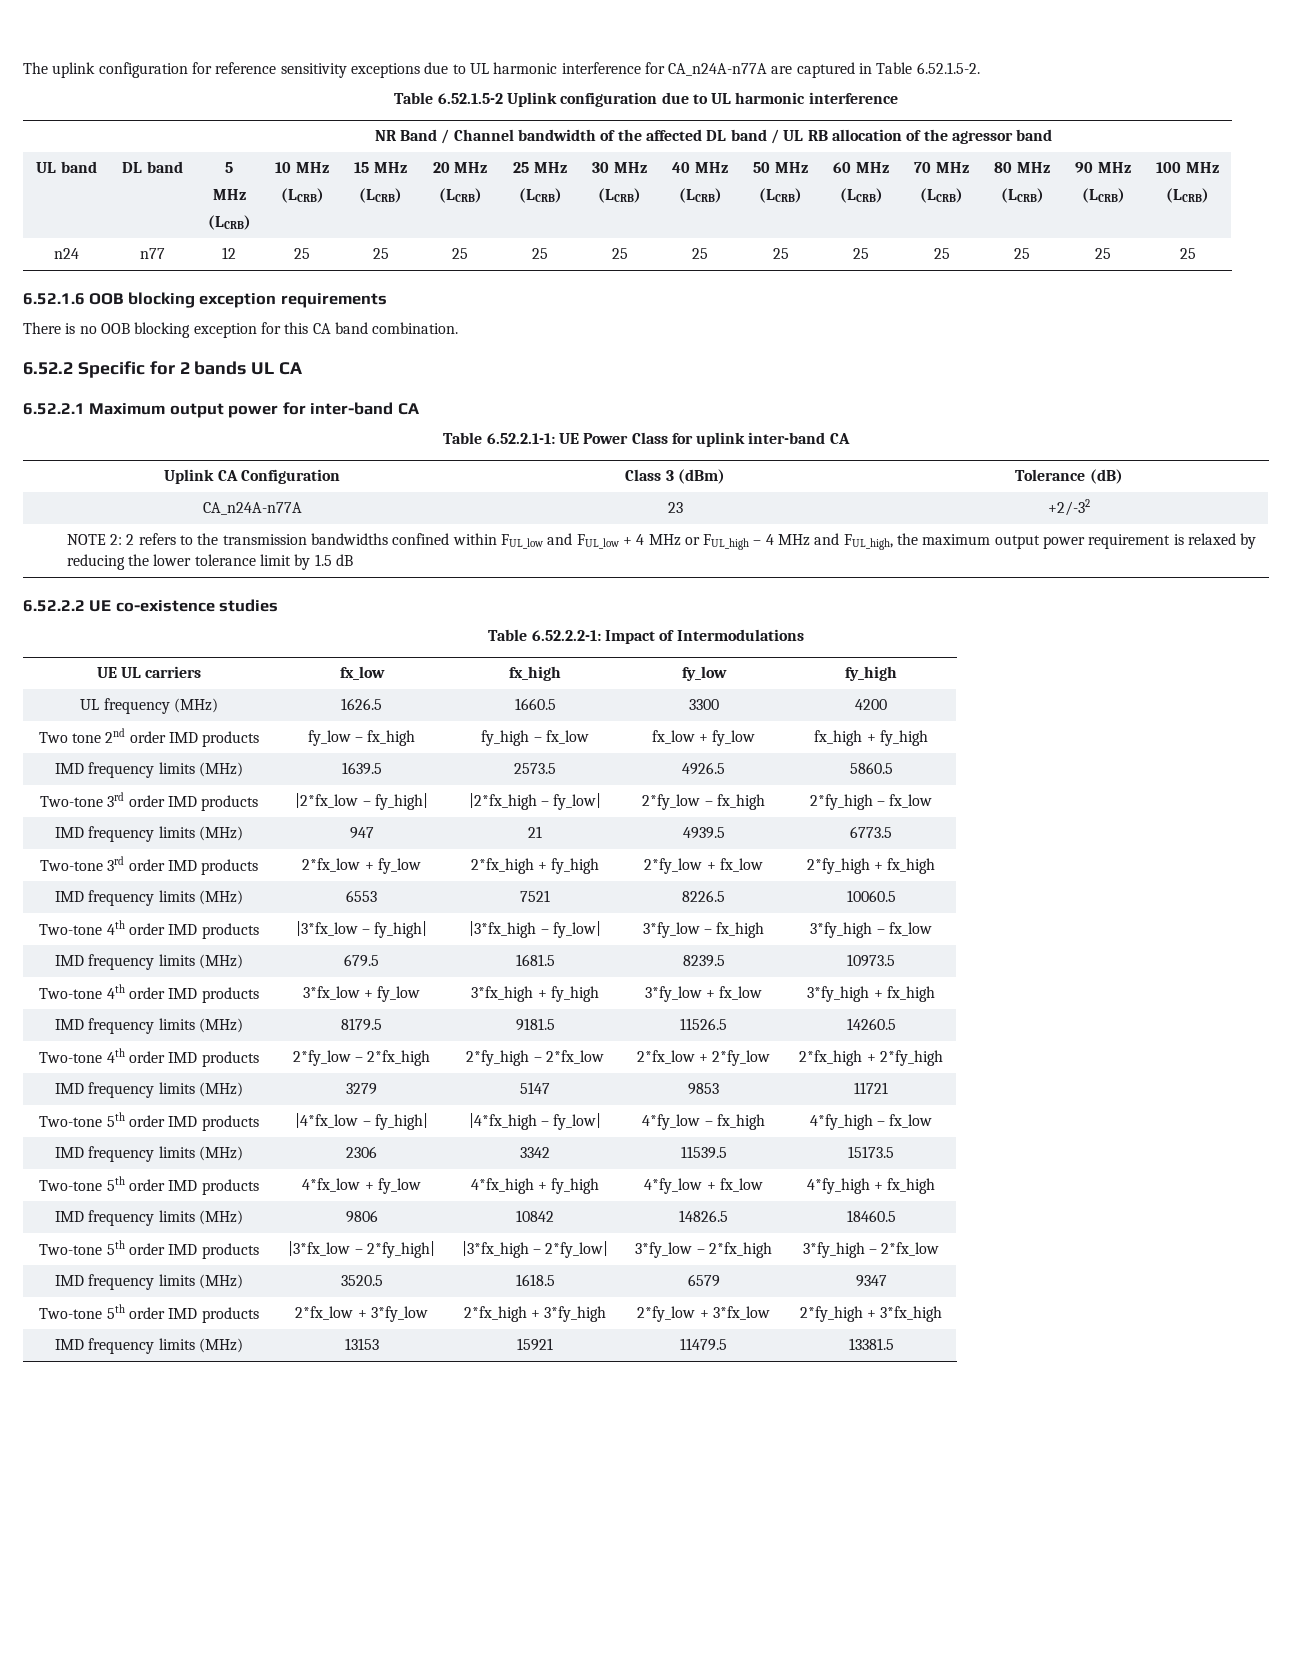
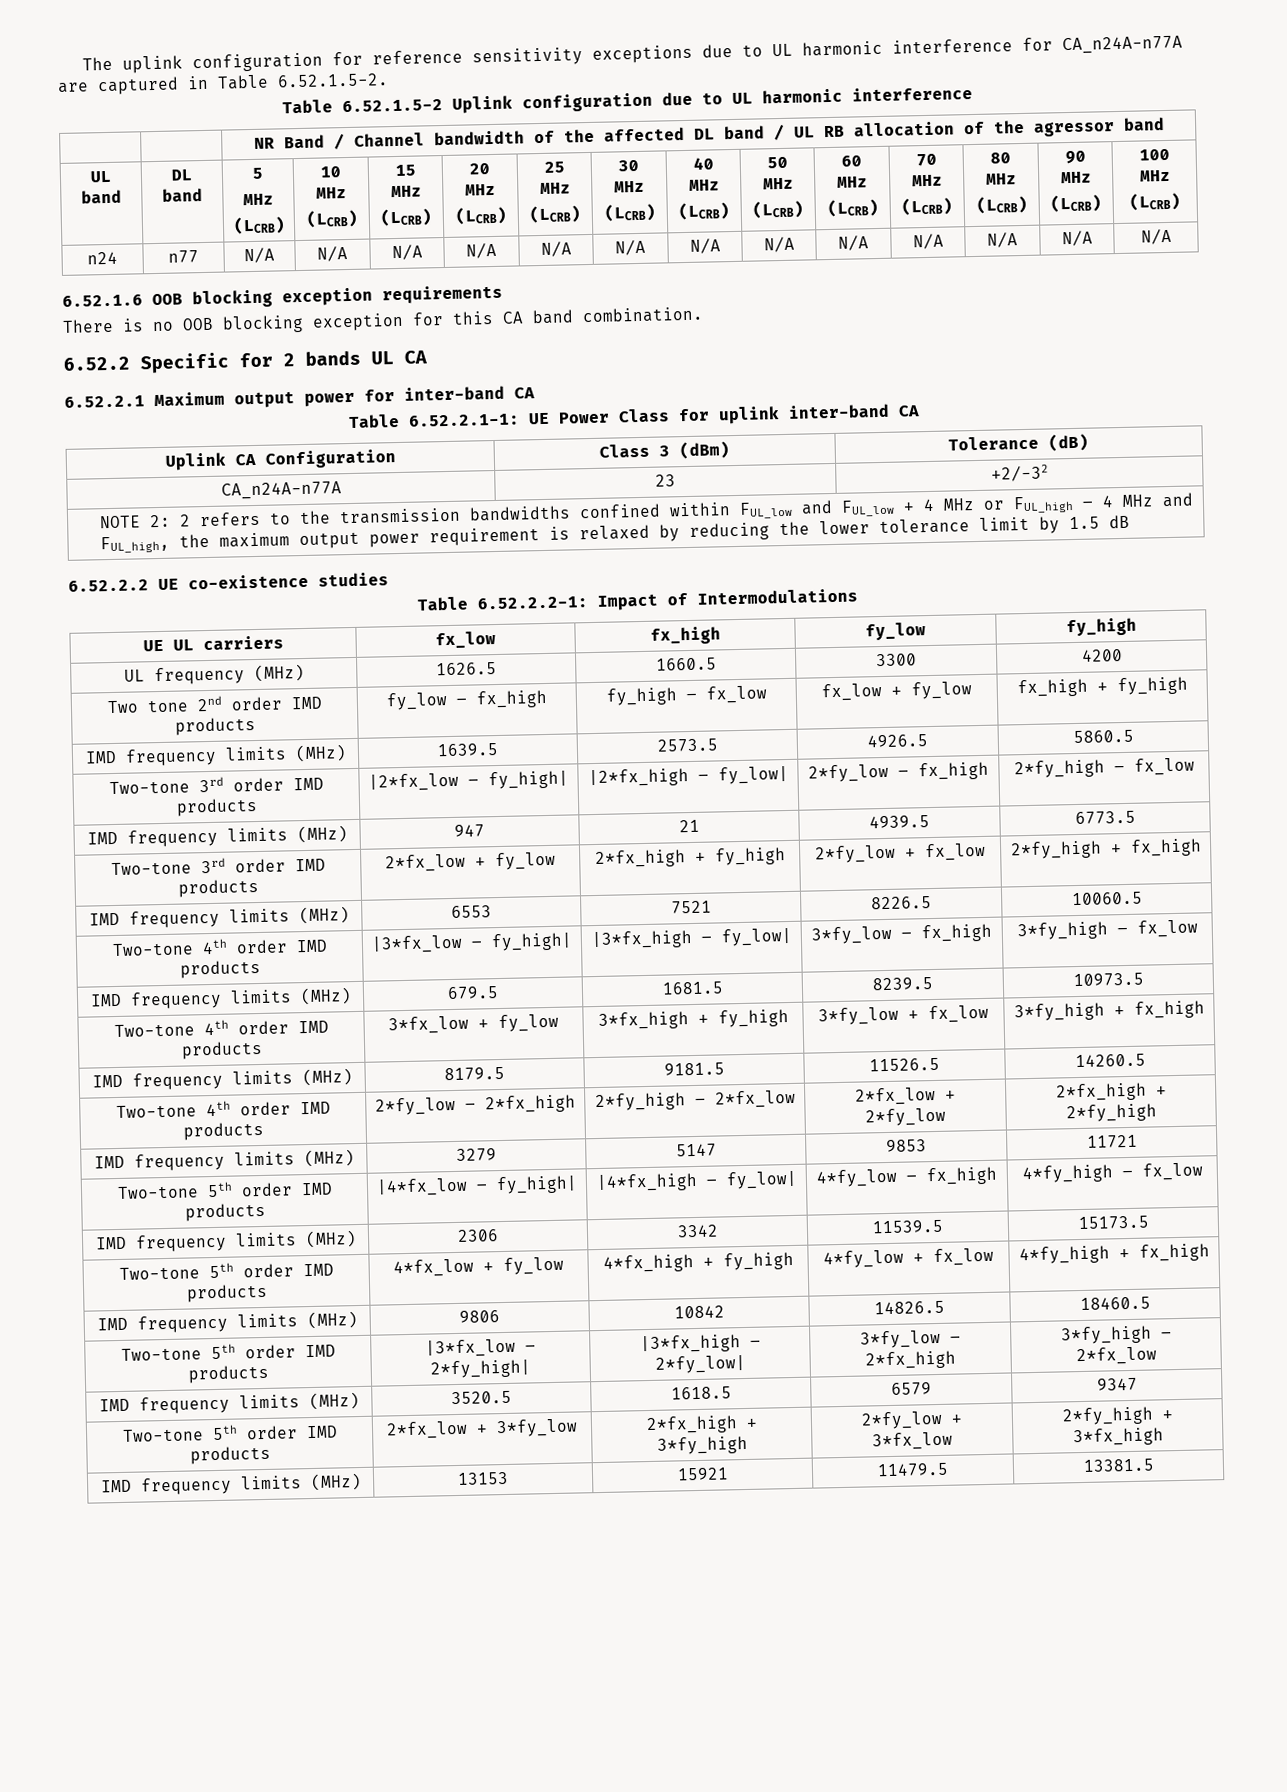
- n24 | n77 | 12 | 25 | 25 | 25 | 25 | 25 | 25 | 25 | 25 | 25 | 25 | 25 | 25
+ n24 | n77 | N/A | N/A | N/A | N/A | N/A | N/A | N/A | N/A | N/A | N/A | N/A | N/A | N/A

